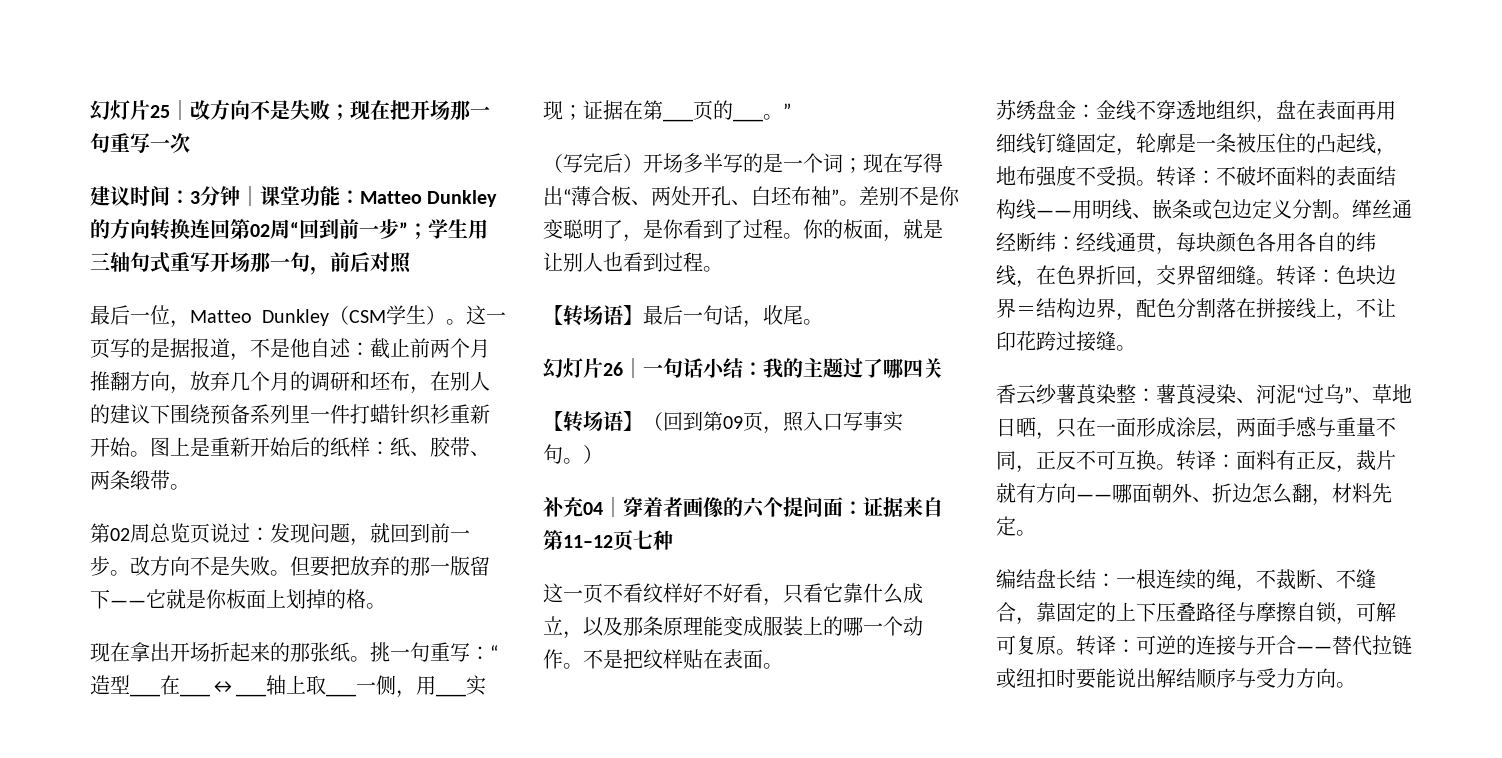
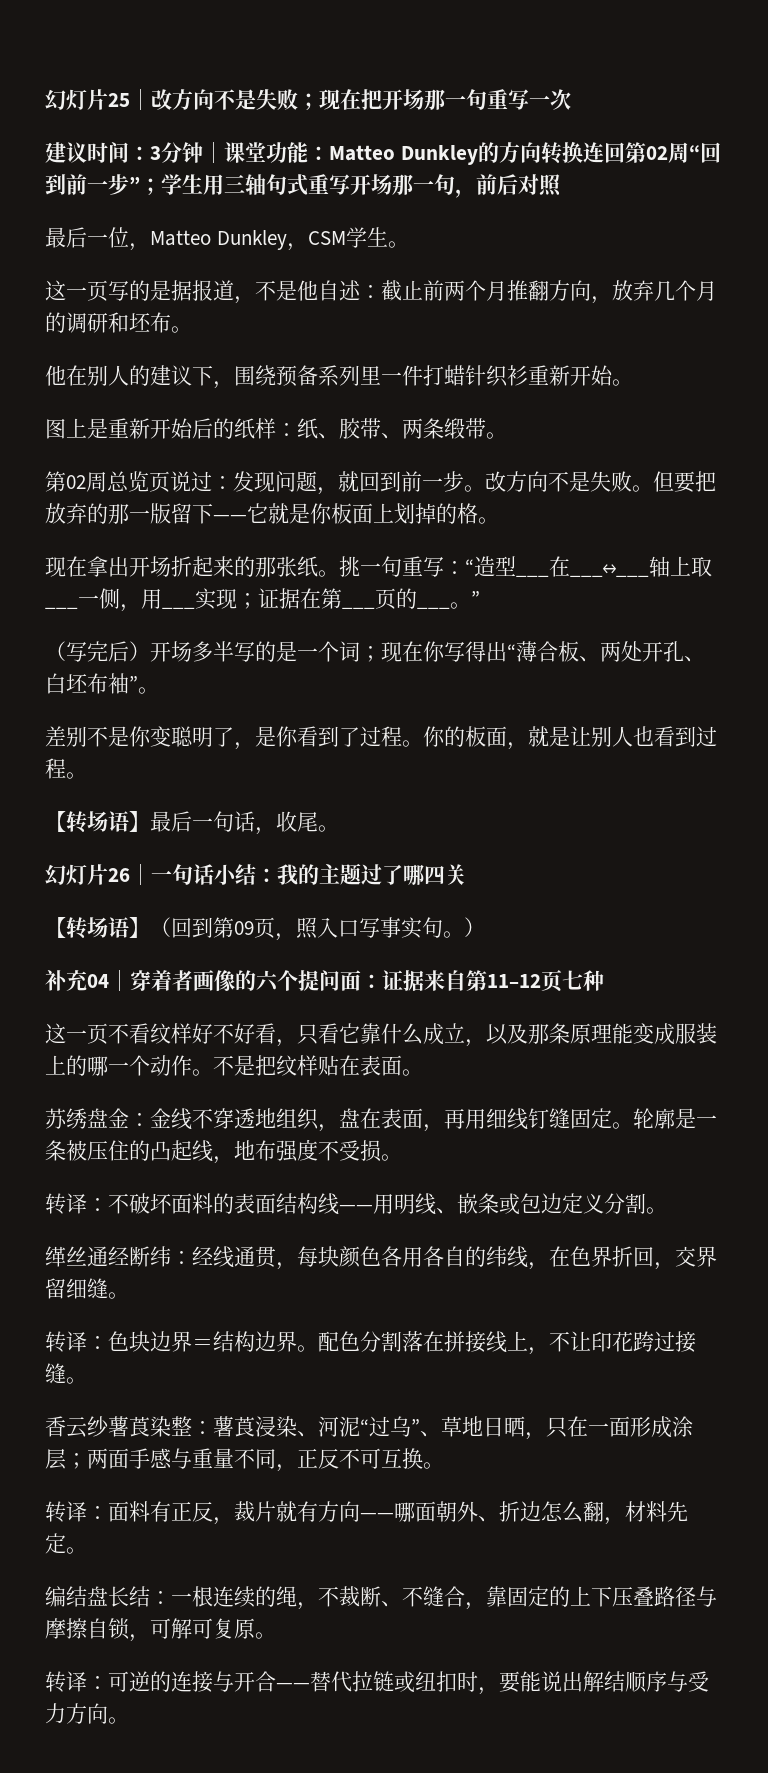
- 最后一位，Matteo Dunkley（CSM学生）。这一页写的是据报道，不是他自述：截止前两个月推翻方向，放弃几个月的调研和坯布，在别人的建议下围绕预备系列里一件打蜡针织衫重新开始。图上是重新开始后的纸样：纸、胶带、两条缎带。
+ 最后一位，Matteo Dunkley，CSM学生。
+ 这一页写的是据报道，不是他自述：截止前两个月推翻方向，放弃几个月的调研和坯布。
+ 他在别人的建议下，围绕预备系列里一件打蜡针织衫重新开始。
+ 图上是重新开始后的纸样：纸、胶带、两条缎带。
- （写完后）开场多半写的是一个词；现在写得出“薄合板、两处开孔、白坯布袖”。差别不是你变聪明了，是你看到了过程。
+ （写完后）开场多半写的是一个词；现在你写得出“薄合板、两处开孔、白坯布袖”。
+ 差别不是你变聪明了，是你看到了过程。
- 金线不穿透地组织，盘在表面再用细线钉缝固定，轮廓是一条被压住的凸起线，地布强度不受损。转译：
+ 金线不穿透地组织，盘在表面，再用细线钉缝固定。轮廓是一条被压住的凸起线，地布强度不受损。
+ 转译：
- 不破坏面料的表面结构线——用明线、嵌条或包边定义分割。缂丝通经断纬：
+ 不破坏面料的表面结构线——用明线、嵌条或包边定义分割。
+ 缂丝通经断纬：
- 经线通贯，每块颜色各用各自的纬线，在色界折回，交界留细缝。转译：
+ 经线通贯，每块颜色各用各自的纬线，在色界折回，交界留细缝。
+ 转译：
- 色块边界＝结构边界，配色分割落在拼接线上，不让印花跨过接缝。
+ 色块边界＝结构边界。配色分割落在拼接线上，不让印花跨过接缝。
- 香云纱薯莨染整：薯莨浸染、河泥“过乌”、草地日晒，只在一面形成涂层，两面手感与重量不同，正反不可互换。转译：面料有正反，裁片就有方向——哪面朝外、折边怎么翻，材料先定。
+ 香云纱薯莨染整：薯莨浸染、河泥“过乌”、草地日晒，只在一面形成涂层；两面手感与重量不同，正反不可互换。
+ 转译：面料有正反，裁片就有方向——哪面朝外、折边怎么翻，材料先定。
- 编结盘长结：一根连续的绳，不裁断、不缝合，靠固定的上下压叠路径与摩擦自锁，可解可复原。转译：可逆的连接与开合——替代拉链或纽扣时要能说出解结顺序与受力方向。
+ 编结盘长结：一根连续的绳，不裁断、不缝合，靠固定的上下压叠路径与摩擦自锁，可解可复原。
+ 转译：可逆的连接与开合——替代拉链或纽扣时，要能说出解结顺序与受力方向。

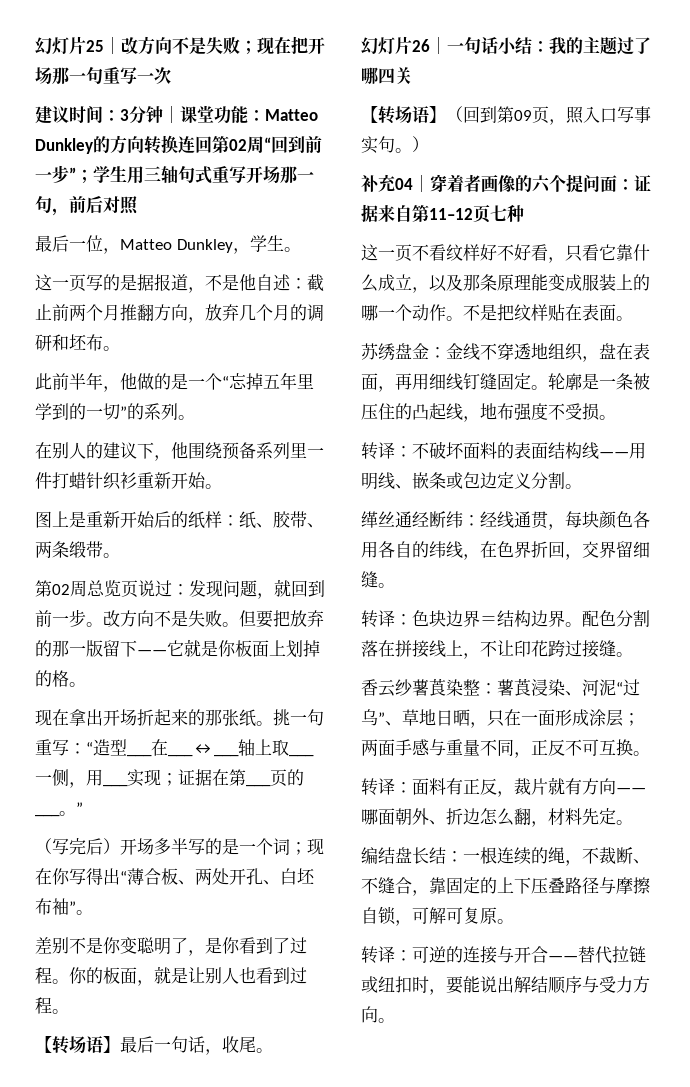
- 最后一位，Matteo Dunkley，CSM学生。
+ 最后一位，Matteo Dunkley，学生。
- 他在别人的建议下，围绕预备系列里一件打蜡针织衫重新开始。
+ 此前半年，他做的是一个“忘掉五年里学到的一切”的系列。
+ 在别人的建议下，他围绕预备系列里一件打蜡针织衫重新开始。

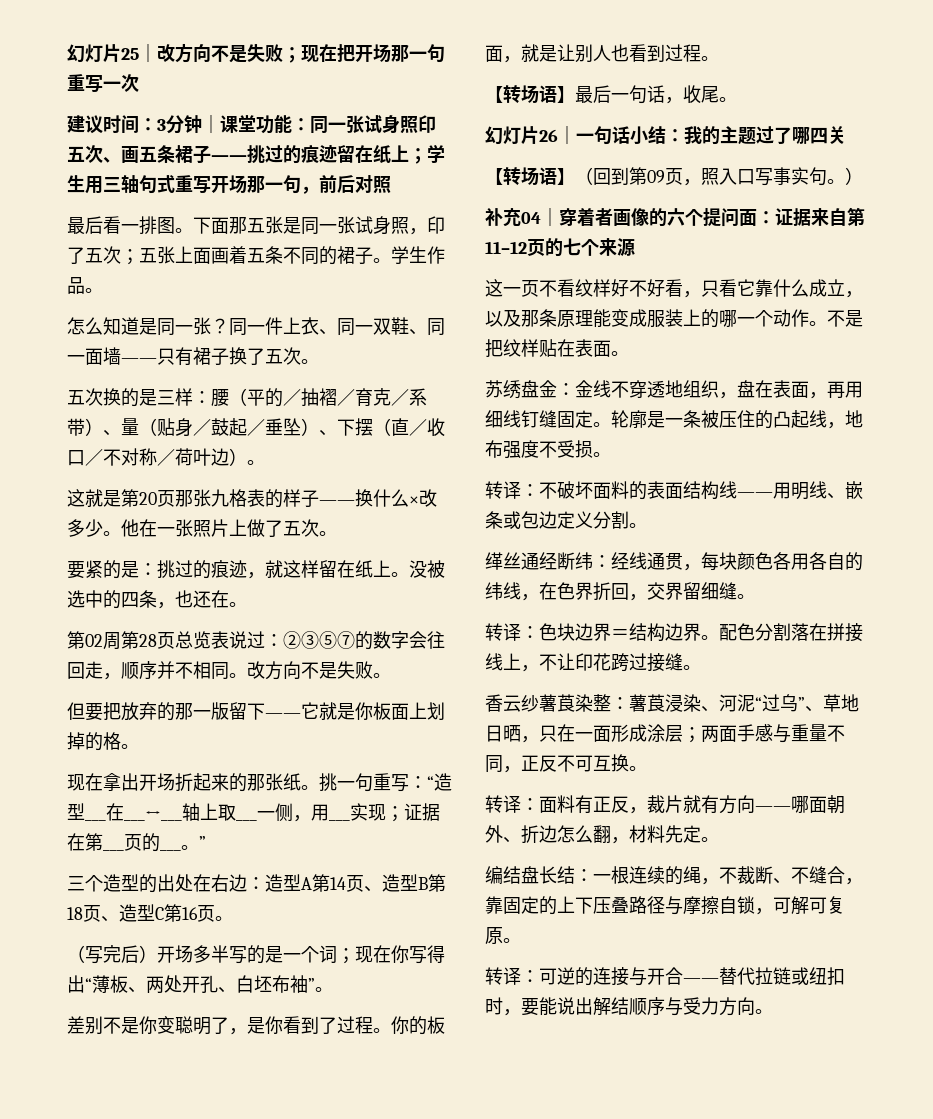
- 建议时间：3分钟｜课堂功能：Matteo Dunkley的方向转换连回第02周“回到前一步”；学生用三轴句式重写开场那一句，前后对照
+ 建议时间：3分钟｜课堂功能：同一张试身照印五次、画五条裙子——挑过的痕迹留在纸上；学生用三轴句式重写开场那一句，前后对照
- 最后一位，Matteo Dunkley，学生。
- 这一页写的是据报道，不是他自述：截止前两个月推翻方向，放弃几个月的调研和坯布。
- 此前半年，他做的是一个“忘掉五年里学到的一切”的系列。
- 在别人的建议下，他围绕预备系列里一件打蜡针织衫重新开始。
- 图上是重新开始后的纸样：纸、胶带、两条缎带。
- 第02周总览页说过：发现问题，就回到前一步。
+ 最后看一排图。下面那五张是同一张试身照，印了五次；五张上面画着五条不同的裙子。学生作品。
+ 怎么知道是同一张？同一件上衣、同一双鞋、同一面墙——只有裙子换了五次。
+ 五次换的是三样：腰（平的／抽褶／育克／系带）、量（贴身／鼓起／垂坠）、下摆（直／收口／不对称／荷叶边）。
+ 这就是第20页那张九格表的样子——换什么×改多少。他在一张照片上做了五次。
+ 要紧的是：挑过的痕迹，就这样留在纸上。没被选中的四条，也还在。
+ 第02周第28页总览表说过：②③⑤⑦的数字会往回走，顺序并不相同。
- 改方向不是失败。但要把放弃的那一版留下——它就是你板面上划掉的格。
+ 改方向不是失败。
+ 但要把放弃的那一版留下——它就是你板面上划掉的格。
+ 三个造型的出处在右边：造型A第14页、造型B第18页、造型C第16页。
- （写完后）开场多半写的是一个词；现在你写得出“薄合板、两处开孔、白坯布袖”。
+ （写完后）开场多半写的是一个词；现在你写得出“薄板、两处开孔、白坯布袖”。
- 补充04｜穿着者画像的六个提问面：证据来自第11–12页七种
+ 补充04｜穿着者画像的六个提问面：证据来自第11–12页的七个来源

